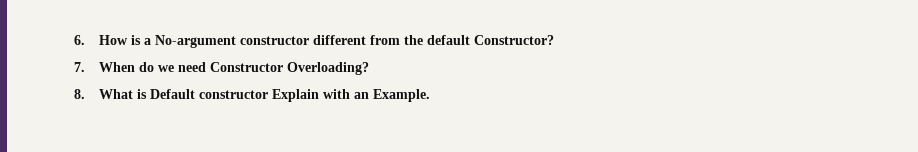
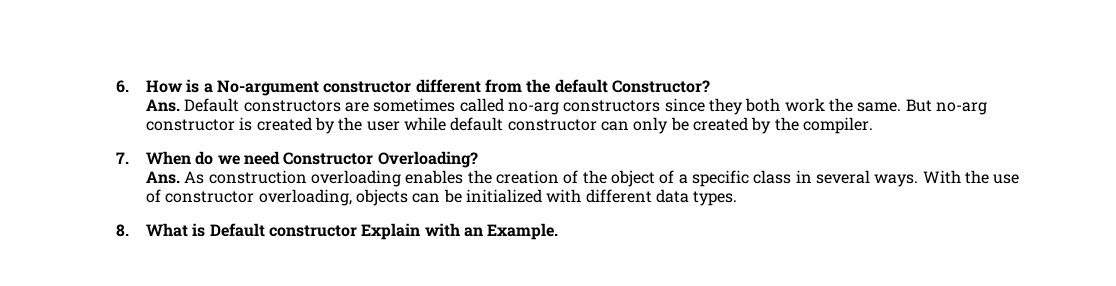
+ Ans. Default constructors are sometimes called no-arg constructors since they both work the same. But no-arg constructor is created by the user while default constructor can only be created by the compiler.
+ Ans. As construction overloading enables the creation of the object of a specific class in several ways. With the use of constructor overloading, objects can be initialized with different data types.

